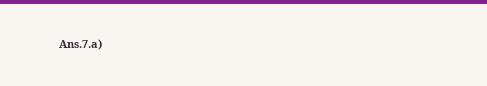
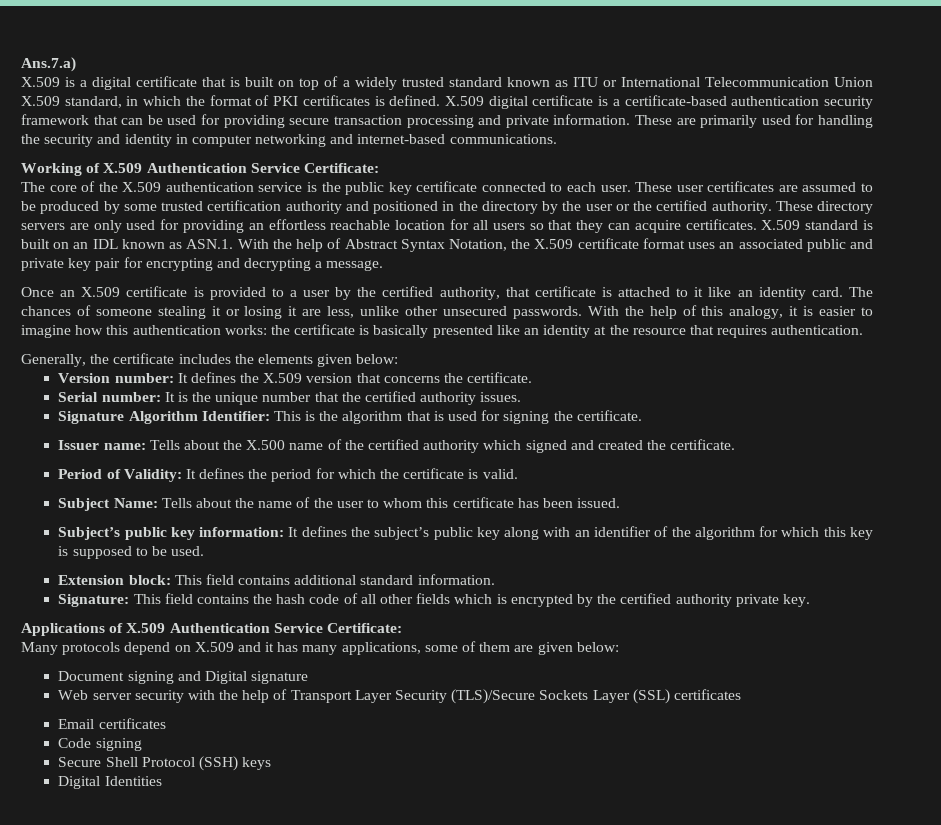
+ X.509 is a digital certificate that is built on top of a widely trusted standard known as ITU or International Telecommunication Union X.509 standard, in which the format of PKI certificates is defined. X.509 digital certificate is a certificate-based authentication security framework that can be used for providing secure transaction processing and private information. These are primarily used for handling the security and identity in computer networking and internet-based communications.
+ Working of X.509 Authentication Service Certificate:
+ The core of the X.509 authentication service is the public key certificate connected to each user. These user certificates are assumed to be produced by some trusted certification authority and positioned in the directory by the user or the certified authority. These directory servers are only used for providing an effortless reachable location for all users so that they can acquire certificates. X.509 standard is built on an IDL known as ASN.1. With the help of Abstract Syntax Notation, the X.509 certificate format uses an associated public and private key pair for encrypting and decrypting a message.
+ Once an X.509 certificate is provided to a user by the certified authority, that certificate is attached to it like an identity card. The chances of someone stealing it or losing it are less, unlike other unsecured passwords. With the help of this analogy, it is easier to imagine how this authentication works: the certificate is basically presented like an identity at the resource that requires authentication.
+ Generally, the certificate includes the elements given below:
+ Version number: It defines the X.509 version that concerns the certificate.
+ Serial number: It is the unique number that the certified authority issues.
+ Signature Algorithm Identifier: This is the algorithm that is used for signing the certificate.
+ Issuer name: Tells about the X.500 name of the certified authority which signed and created the certificate.
+ Period of Validity: It defines the period for which the certificate is valid.
+ Subject Name: Tells about the name of the user to whom this certificate has been issued.
+ Subject’s public key information: It defines the subject’s public key along with an identifier of the algorithm for which this key is supposed to be used.
+ Extension block: This field contains additional standard information.
+ Signature: This field contains the hash code of all other fields which is encrypted by the certified authority private key.
+ Applications of X.509 Authentication Service Certificate:
+ Many protocols depend on X.509 and it has many applications, some of them are given below:
+ Document signing and Digital signature
+ Web server security with the help of Transport Layer Security (TLS)/Secure Sockets Layer (SSL) certificates
+ Email certificates
+ Code signing
+ Secure Shell Protocol (SSH) keys
+ Digital Identities

